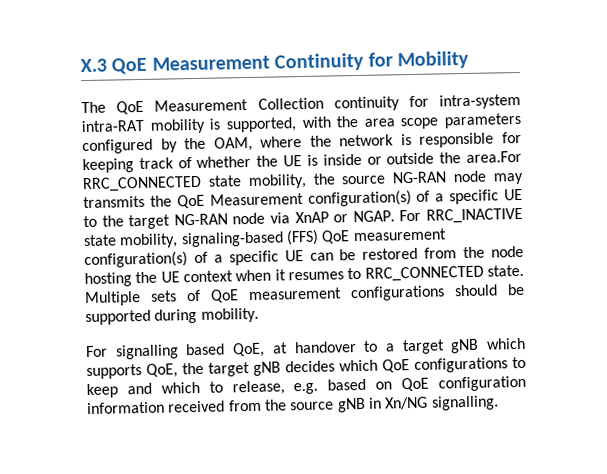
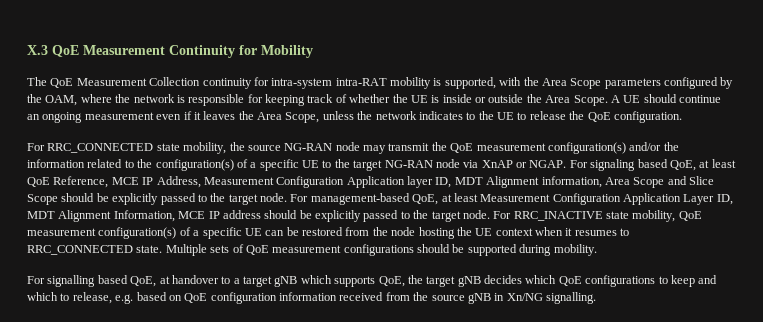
- The QoE Measurement Collection continuity for intra-system intra-RAT mobility is supported, with the area scope parameters configured by the OAM, where the network is responsible for keeping track of whether the UE is inside or outside the area.For RRC_CONNECTED state mobility, the source NG-RAN node may transmits the QoE Measurement configuration(s) of a specific UE to the target NG-RAN node via XnAP or NGAP.
+ The QoE Measurement Collection continuity for intra-system intra-RAT mobility is supported, with the Area Scope parameters configured by the OAM, where the network is responsible for keeping track of whether the UE is inside or outside the Area Scope. A UE should continue an ongoing measurement even if it leaves the Area Scope, unless the network indicates to the UE to release the QoE configuration.
+ For RRC_CONNECTED state mobility, the source NG-RAN node may transmit the QoE measurement configuration(s) and/or the information related to the configuration(s) of a specific UE to the target NG-RAN node via XnAP or NGAP.
- For RRC_INACTIVE state mobility, signaling-based (FFS) QoE measurement configuration(s) of a specific UE can be restored from the node hosting the UE context when it resumes to RRC_CONNECTED state.
+ For signaling based QoE, at least QoE Reference, MCE IP Address, Measurement Configuration Application layer ID, MDT Alignment information, Area Scope and Slice Scope should be explicitly passed to the target node. For management-based QoE, at least Measurement Configuration Application Layer ID, MDT Alignment Information, MCE IP address should be explicitly passed to the target node. For RRC_INACTIVE state mobility, QoE measurement configuration(s) of a specific UE can be restored from the node hosting the UE context when it resumes to RRC_CONNECTED state.

